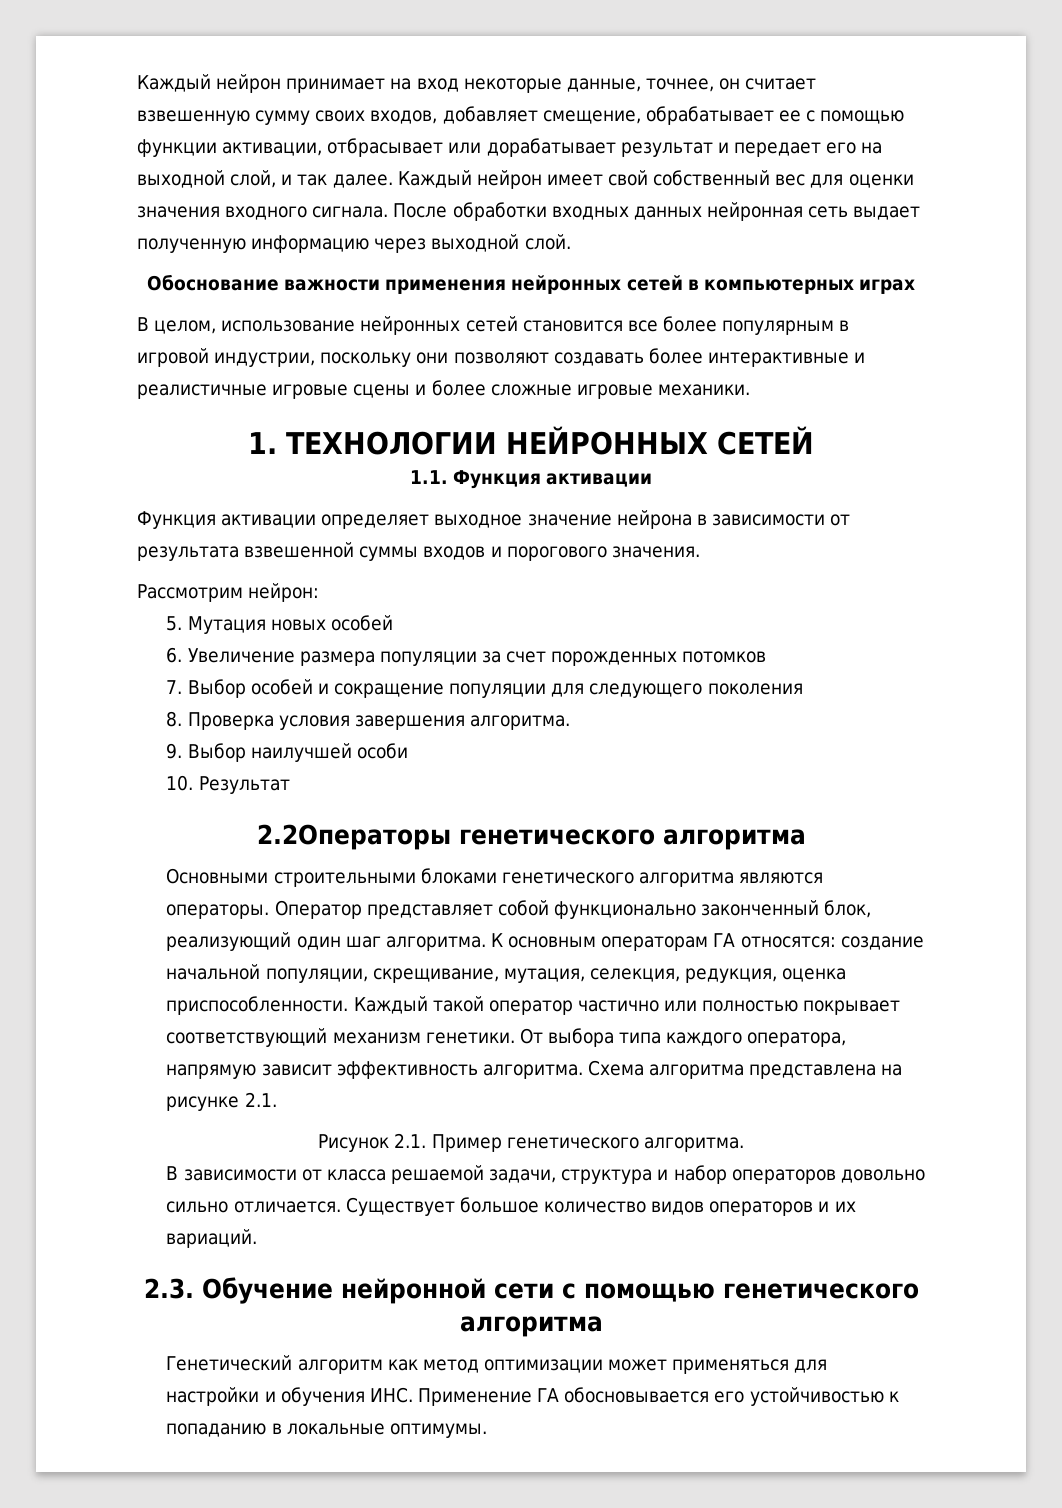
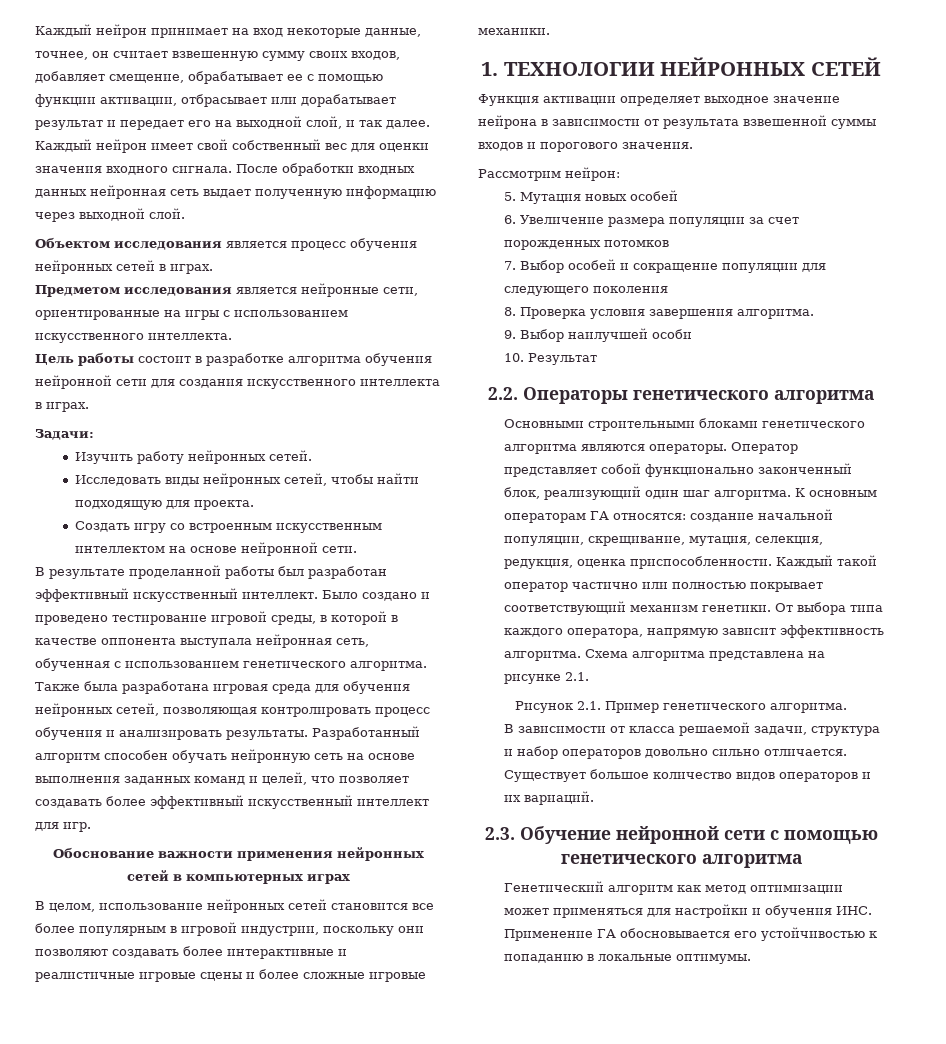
+ Объектом исследования является процесс обучения нейронных сетей в играх.
+ Предметом исследования является нейронные сети, ориентированные на игры с использованием искусственного интеллекта.
+ Цель работы состоит в разработке алгоритма обучения нейронной сети для создания искусственного интеллекта в играх.
+ Задачи:
+ Изучить работу нейронных сетей.
+ Исследовать виды нейронных сетей, чтобы найти подходящую для проекта.
+ Создать игру со встроенным искусственным интеллектом на основе нейронной сети.
+ В результате проделанной работы был разработан эффективный искусственный интеллект. Было создано и проведено тестирование игровой среды, в которой в качестве оппонента выступала нейронная сеть, обученная с использованием генетического алгоритма. Также была разработана игровая среда для обучения нейронных сетей, позволяющая контролировать процесс обучения и анализировать результаты. Разработанный алгоритм способен обучать нейронную сеть на основе выполнения заданных команд и целей, что позволяет создавать более эффективный искусственный интеллект для игр.
- 1.1. Функция активации
- 2.2Операторы генетического алгоритма
+ 2.2. Операторы генетического алгоритма

